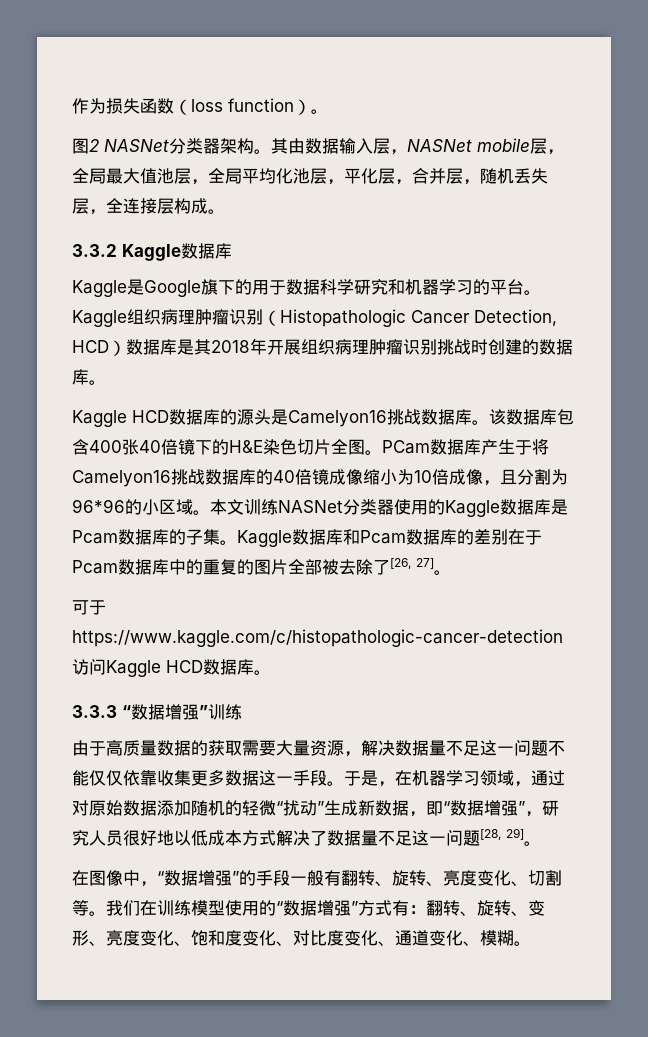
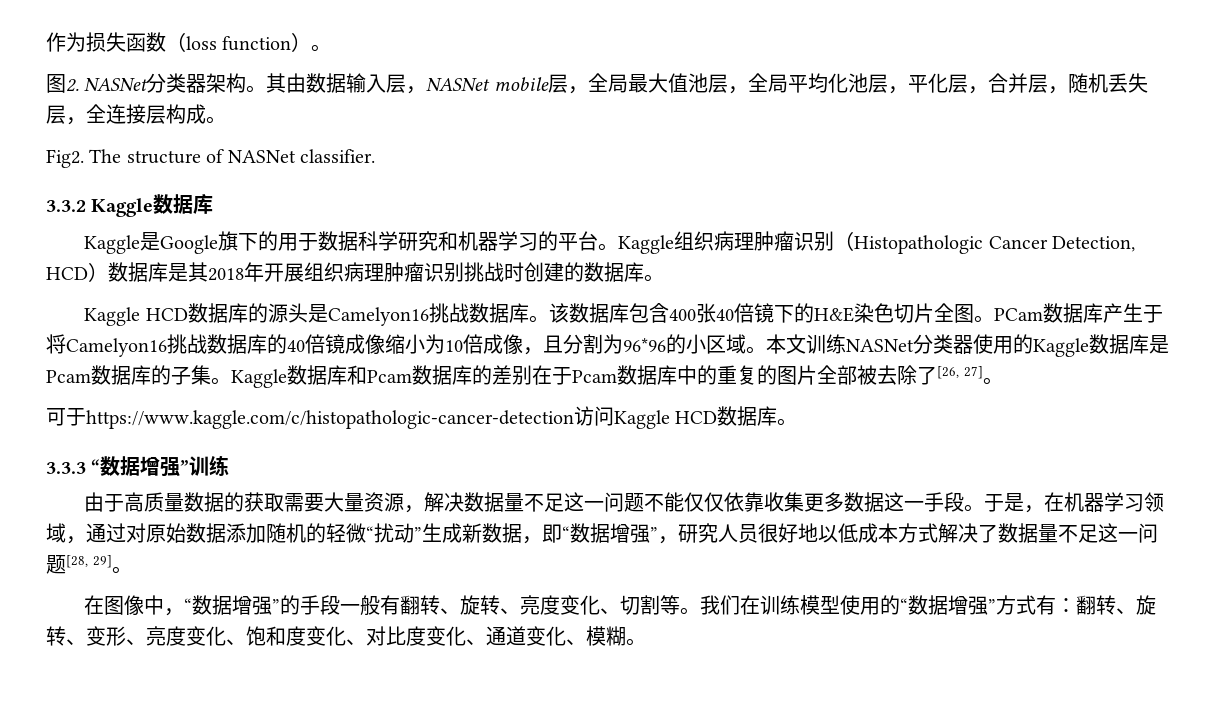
- 图2 NASNet分类器架构。
+ 图2. NASNet分类器架构。
+ Fig2. The structure of NASNet classifier.

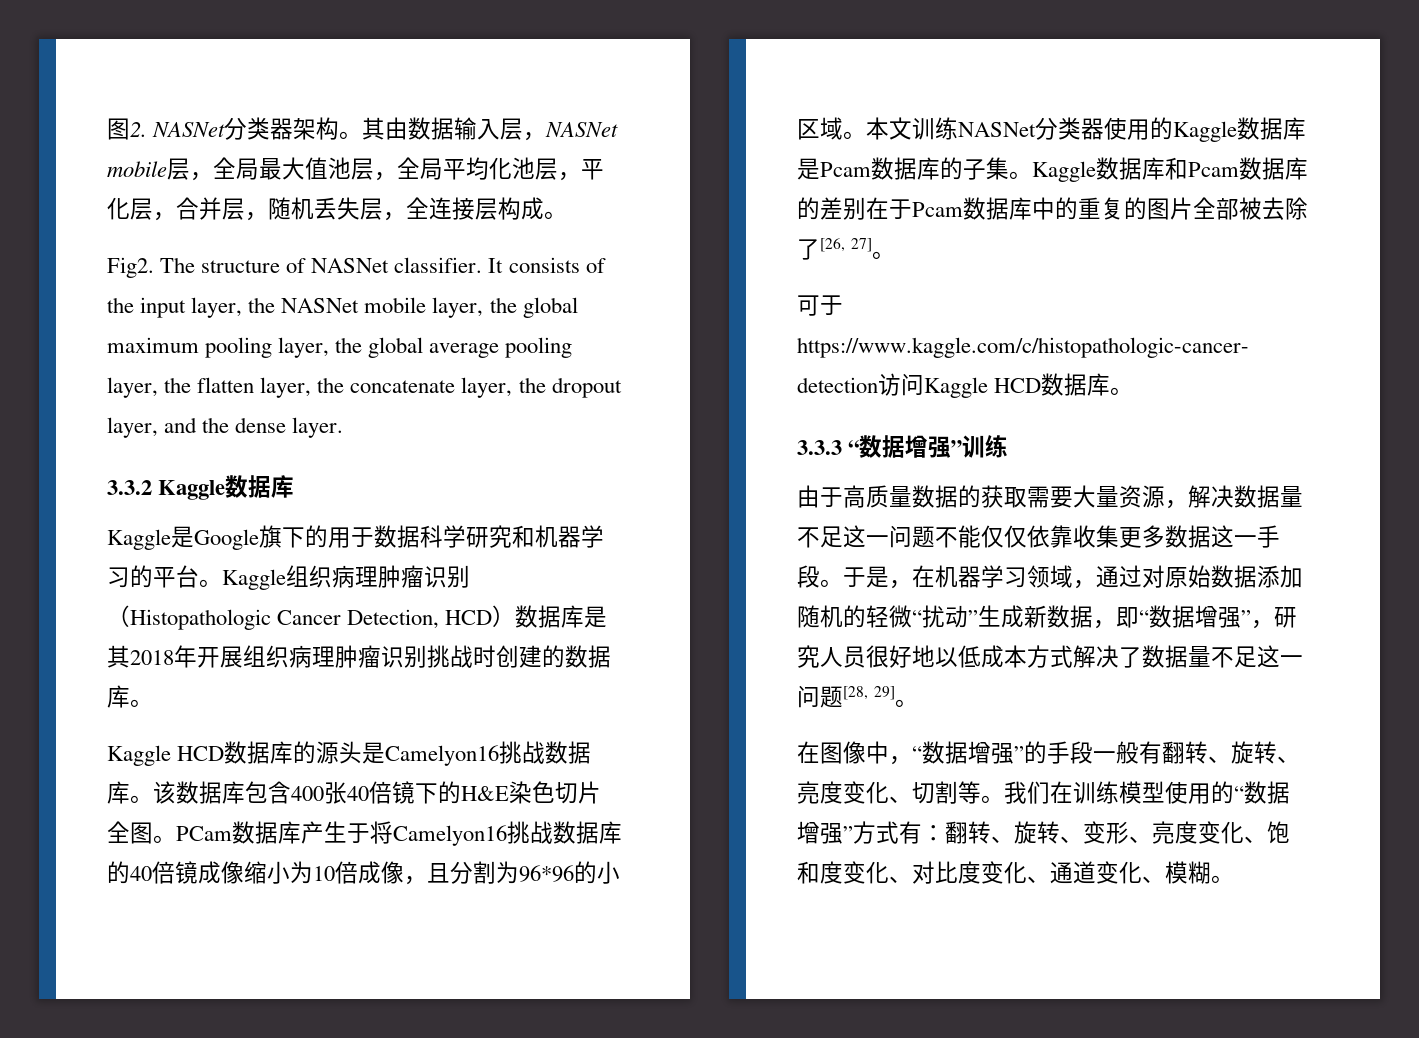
- 作为损失函数（loss function）。
+ It consists of the input layer, the NASNet mobile layer, the global maximum pooling layer, the global average pooling layer, the flatten layer, the concatenate layer, the dropout layer, and the dense layer.

